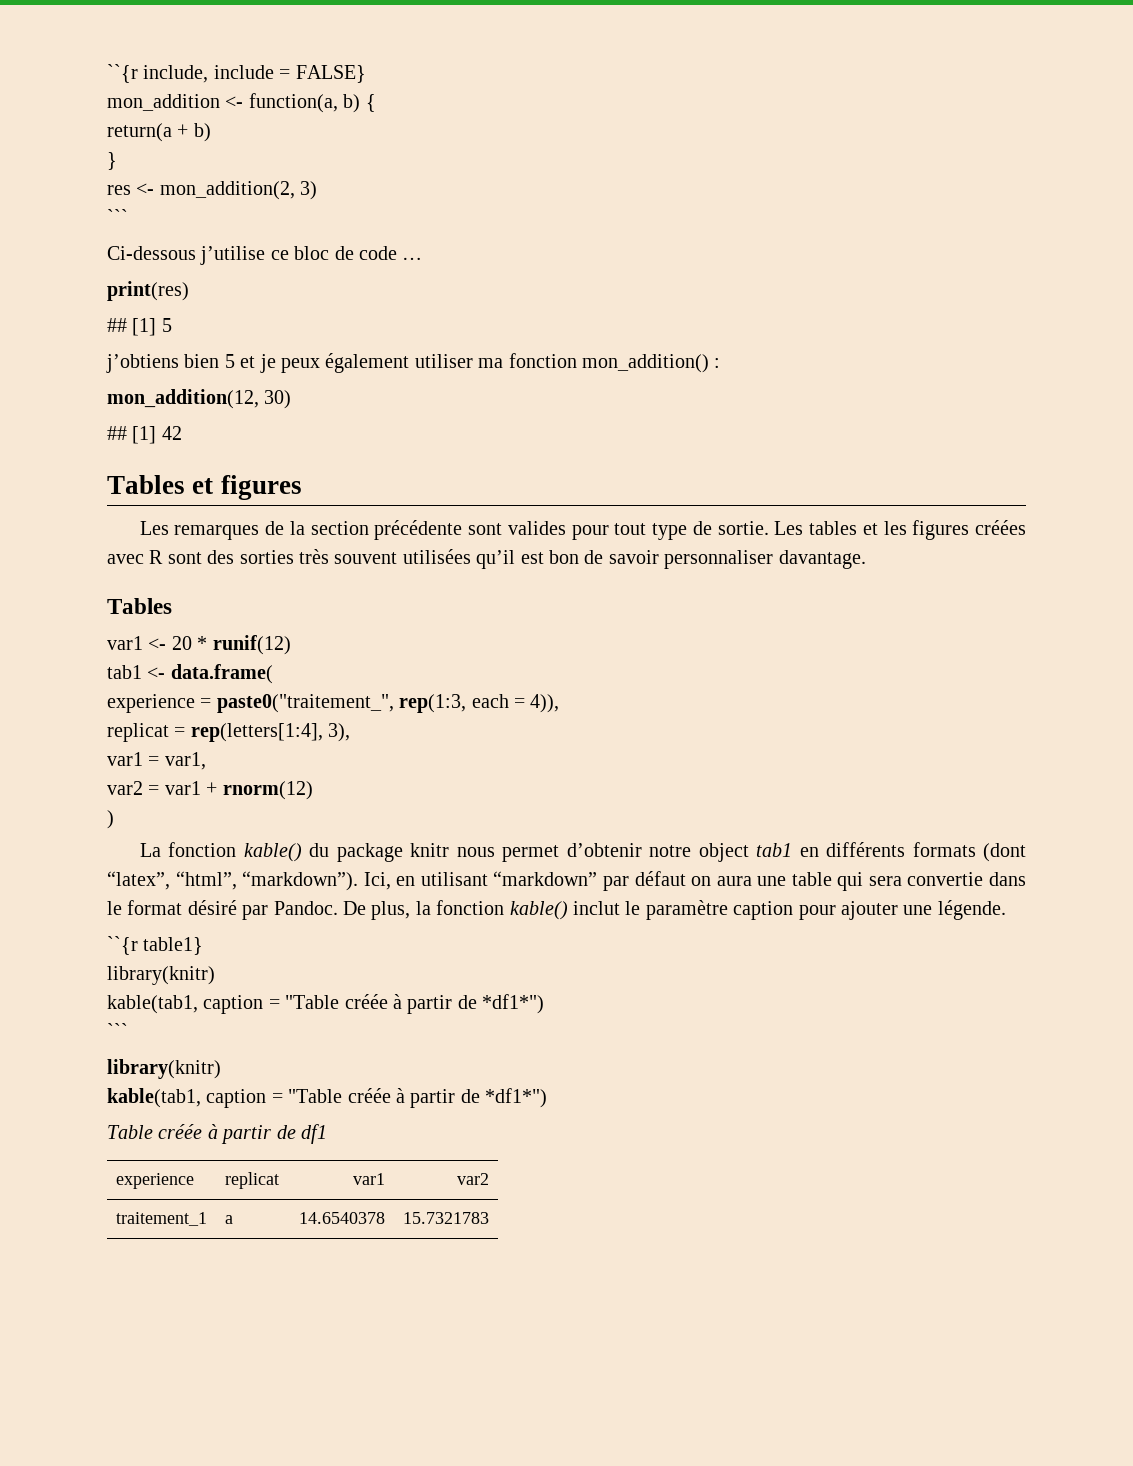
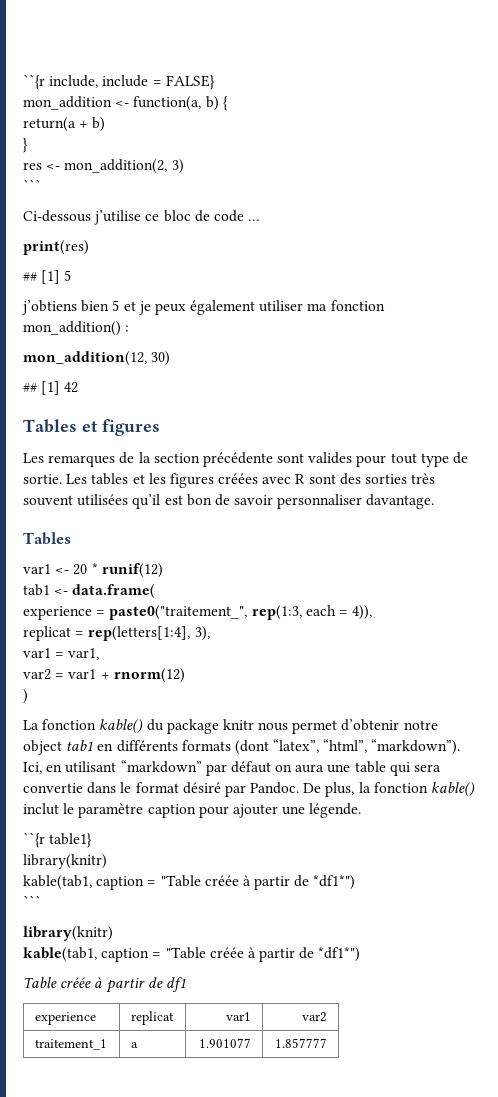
- traitement_1 | a | 14.6540378 | 15.7321783
+ traitement_1 | a | 1.901077 | 1.857777

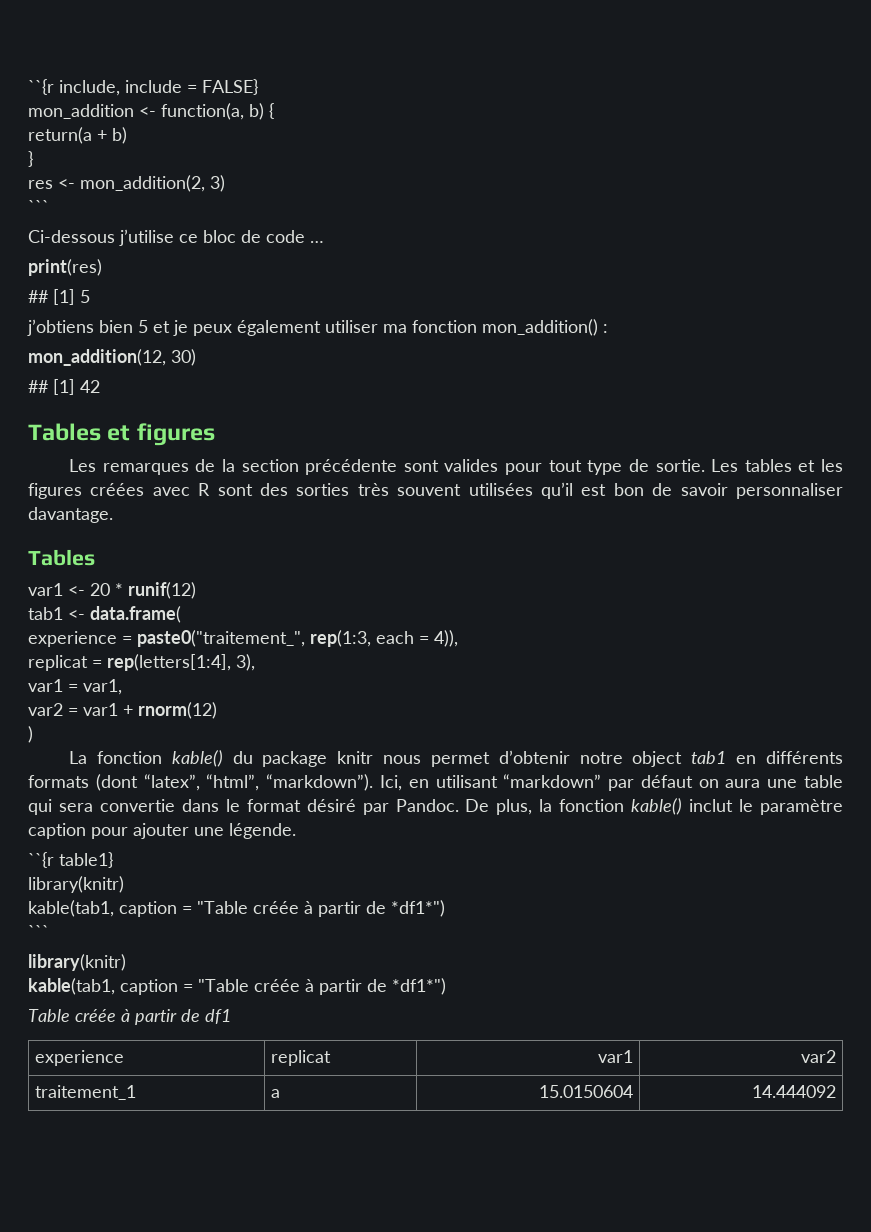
- traitement_1 | a | 1.901077 | 1.857777
+ traitement_1 | a | 15.0150604 | 14.444092

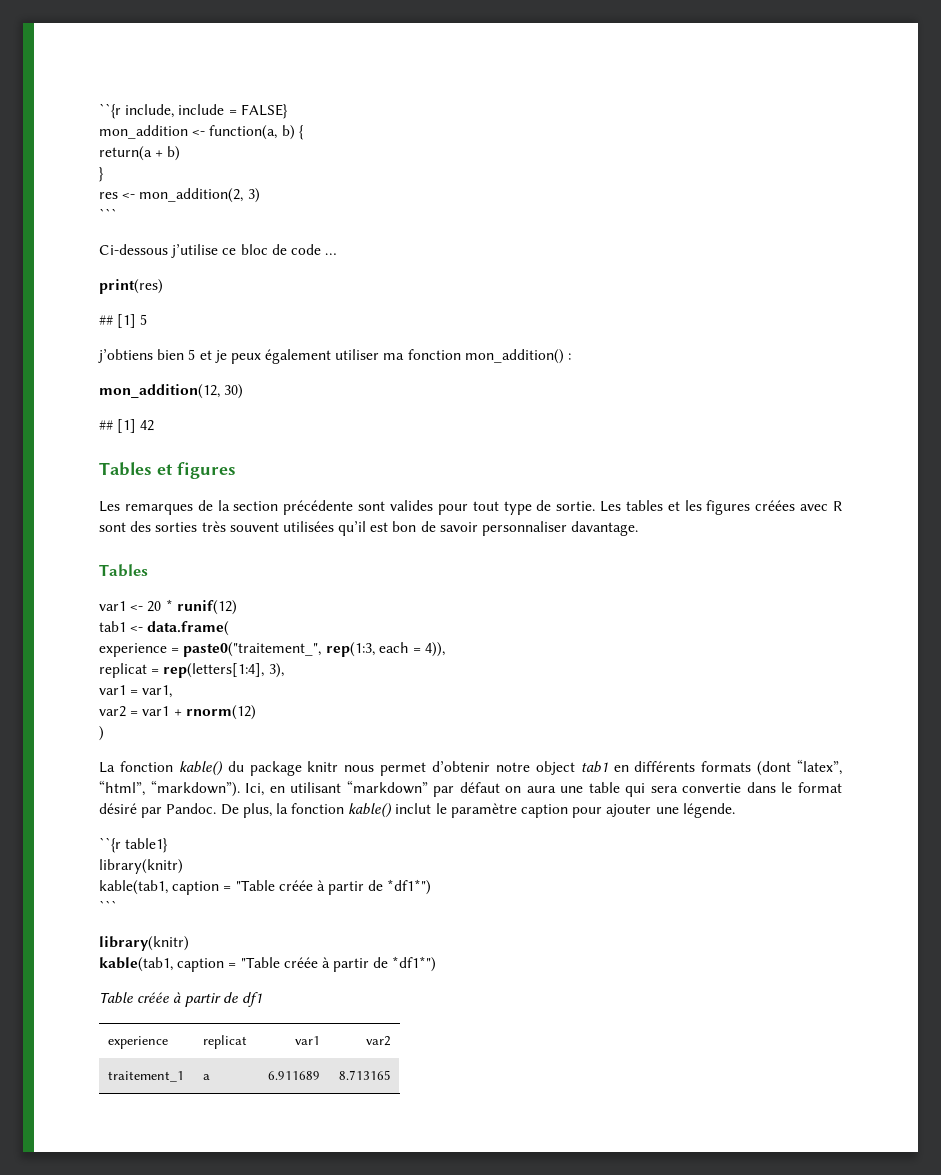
- traitement_1 | a | 15.0150604 | 14.444092
+ traitement_1 | a | 6.911689 | 8.713165

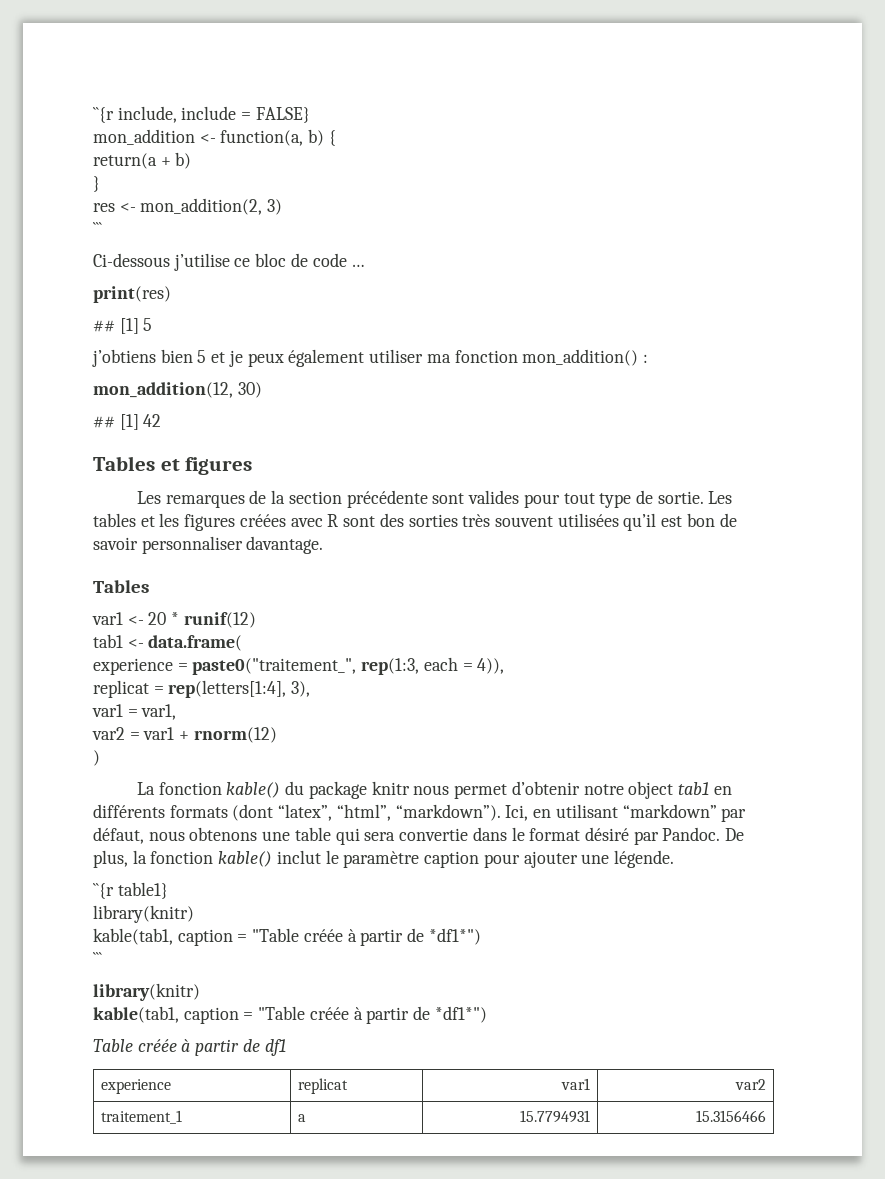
- Ici, en utilisant “markdown” par défaut on aura une table qui sera convertie dans le format désiré par Pandoc.
+ Ici, en utilisant “markdown” par défaut, nous obtenons une table qui sera convertie dans le format désiré par Pandoc.
- traitement_1 | a | 6.911689 | 8.713165
+ traitement_1 | a | 15.7794931 | 15.3156466

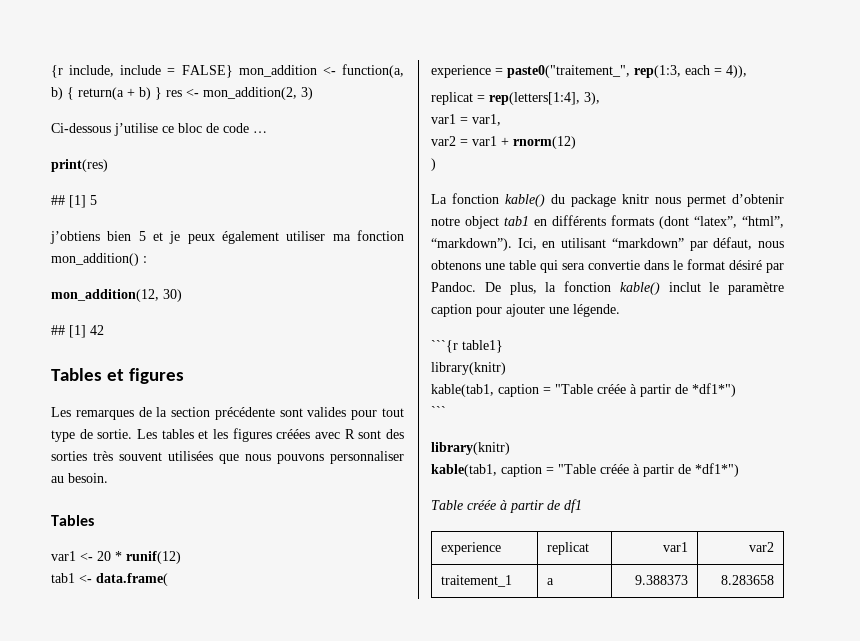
- ``{r include, include = FALSE}
- mon_addition <- function(a, b) {
- return(a + b)
- }
- res <- mon_addition(2, 3)
- ```
+ {r include, include = FALSE} mon_addition <- function(a, b) { return(a + b) } res <- mon_addition(2, 3)
- Les tables et les figures créées avec R sont des sorties très souvent utilisées qu’il est bon de savoir personnaliser davantage.
+ Les tables et les figures créées avec R sont des sorties très souvent utilisées que nous pouvons personnaliser au besoin.
- ``{r table1}
+ ```{r table1}
- traitement_1 | a | 15.7794931 | 15.3156466
+ traitement_1 | a | 9.388373 | 8.283658

